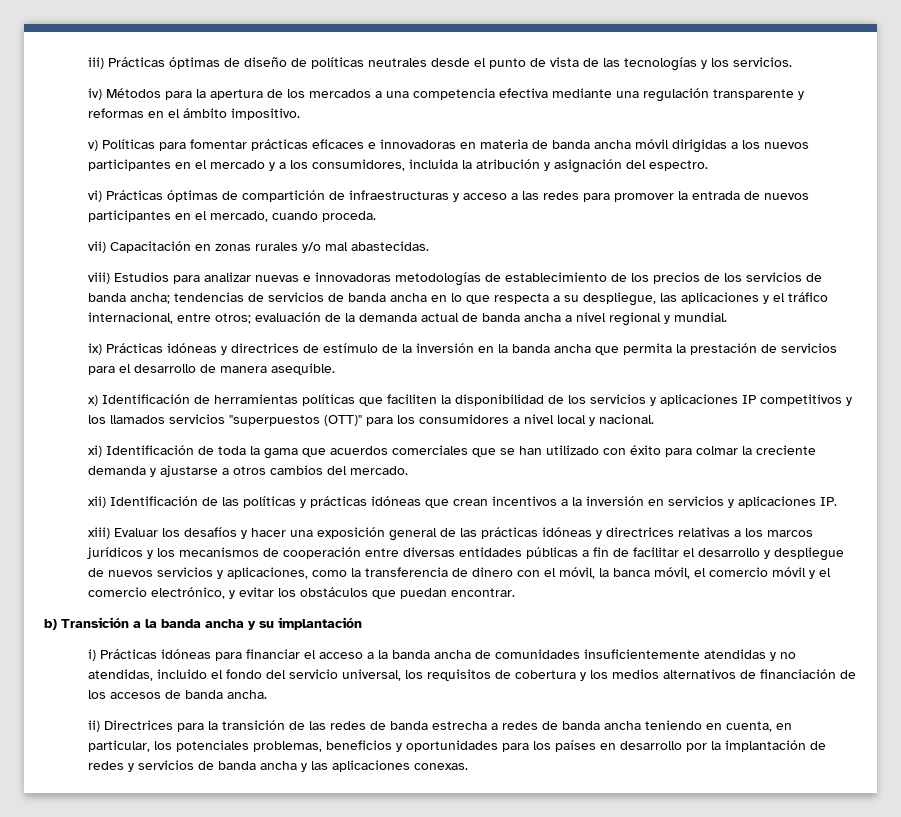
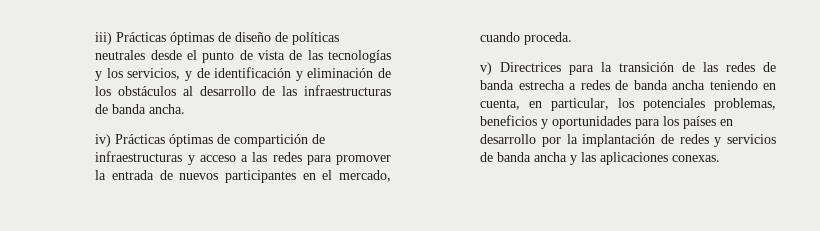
- iii) Prácticas óptimas de diseño de políticas neutrales desde el punto de vista de las tecnologías y los servicios.
- iv) Métodos para la apertura de los mercados a una competencia efectiva mediante una regulación transparente y reformas en el ámbito impositivo.
- v) Políticas para fomentar prácticas eficaces e innovadoras en materia de banda ancha móvil dirigidas a los nuevos participantes en el mercado y a los consumidores, incluida la atribución y asignación del espectro.
- vi) Prácticas óptimas de compartición de infraestructuras y acceso a las redes para promover la entrada de nuevos participantes en el mercado, cuando proceda.
+ iii) Prácticas óptimas de diseño de políticas neutrales desde el punto de vista de las tecnologías y los servicios, y de identificación y eliminación de los obstáculos al desarrollo de las infraestructuras de banda ancha.
+ iv) Prácticas óptimas de compartición de infraestructuras y acceso a las redes para promover la entrada de nuevos participantes en el mercado, cuando proceda.
- vii) Capacitación en zonas rurales y/o mal abastecidas.
- viii) Estudios para analizar nuevas e innovadoras metodologías de establecimiento de los precios de los servicios de banda ancha; tendencias de servicios de banda ancha en lo que respecta a su despliegue, las aplicaciones y el tráfico internacional, entre otros; evaluación de la demanda actual de banda ancha a nivel regional y mundial.
- ix) Prácticas idóneas y directrices de estímulo de la inversión en la banda ancha que permita la prestación de servicios para el desarrollo de manera asequible.
- x) Identificación de herramientas políticas que faciliten la disponibilidad de los servicios y aplicaciones IP competitivos y los llamados servicios "superpuestos (OTT)" para los consumidores a nivel local y nacional.
- xi) Identificación de toda la gama que acuerdos comerciales que se han utilizado con éxito para colmar la creciente demanda y ajustarse a otros cambios del mercado.
- xii) Identificación de las políticas y prácticas idóneas que crean incentivos a la inversión en servicios y aplicaciones IP.
- xiii) Evaluar los desafíos y hacer una exposición general de las prácticas idóneas y directrices relativas a los marcos jurídicos y los mecanismos de cooperación entre diversas entidades públicas a fin de facilitar el desarrollo y despliegue de nuevos servicios y aplicaciones, como la transferencia de dinero con el móvil, la banca móvil, el comercio móvil y el comercio electrónico, y evitar los obstáculos que puedan encontrar.
- b) Transición a la banda ancha y su implantación
- i) Prácticas idóneas para financiar el acceso a la banda ancha de comunidades insuficientemente atendidas y no atendidas, incluido el fondo del servicio universal, los requisitos de cobertura y los medios alternativos de financiación de los accesos de banda ancha.
- ii) Directrices para la transición de las redes de banda estrecha a redes de banda ancha teniendo en cuenta, en particular, los potenciales problemas, beneficios y oportunidades para los países en desarrollo por la implantación de redes y servicios de banda ancha y las aplicaciones conexas.
+ v) Directrices para la transición de las redes de banda estrecha a redes de banda ancha teniendo en cuenta, en particular, los potenciales problemas, beneficios y oportunidades para los países en desarrollo por la implantación de redes y servicios de banda ancha y las aplicaciones conexas.

